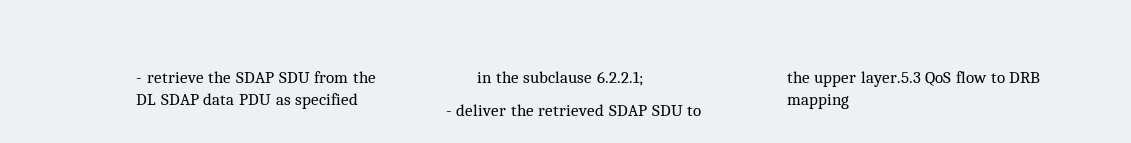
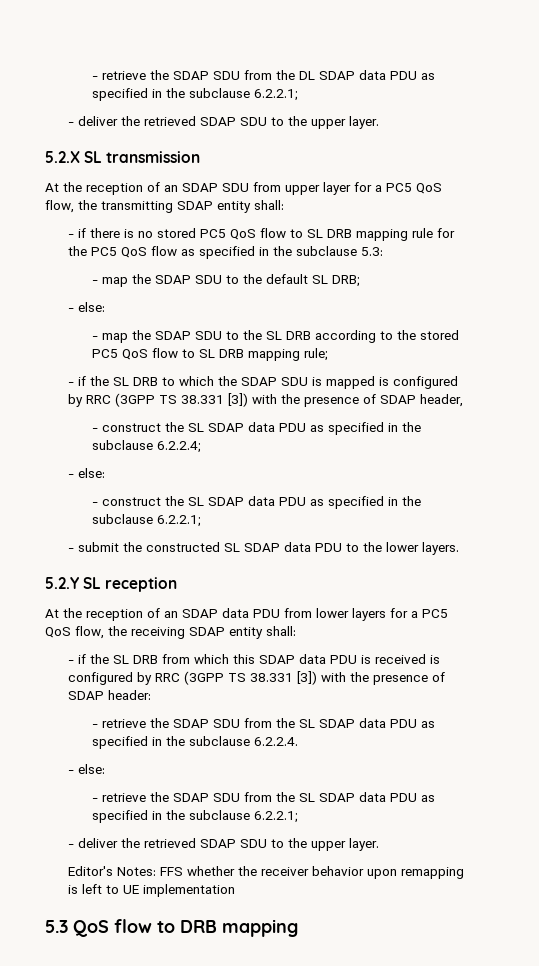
  - retrieve the SDAP SDU from the DL SDAP data PDU as specified in the subclause 6.2.2.1;
- - deliver the retrieved SDAP SDU to the upper layer.5.3 QoS flow to DRB mapping
+ - deliver the retrieved SDAP SDU to the upper layer.
+ 5.2.X SL transmission
+ At the reception of an SDAP SDU from upper layer for a PC5 QoS flow, the transmitting SDAP entity shall:
+ - if there is no stored PC5 QoS flow to SL DRB mapping rule for the PC5 QoS flow as specified in the subclause 5.3:
+ - map the SDAP SDU to the default SL DRB;
+ - else:
+ - map the SDAP SDU to the SL DRB according to the stored PC5 QoS flow to SL DRB mapping rule;
+ - if the SL DRB to which the SDAP SDU is mapped is configured by RRC (3GPP TS 38.331 [3]) with the presence of SDAP header,
+ - construct the SL SDAP data PDU as specified in the subclause 6.2.2.4;
+ - else:
+ - construct the SL SDAP data PDU as specified in the subclause 6.2.2.1;
+ - submit the constructed SL SDAP data PDU to the lower layers.
+ 5.2.Y SL reception
+ At the reception of an SDAP data PDU from lower layers for a PC5 QoS flow, the receiving SDAP entity shall:
+ - if the SL DRB from which this SDAP data PDU is received is configured by RRC (3GPP TS 38.331 [3]) with the presence of SDAP header:
+ - retrieve the SDAP SDU from the SL SDAP data PDU as specified in the subclause 6.2.2.4.
+ - else:
+ - retrieve the SDAP SDU from the SL SDAP data PDU as specified in the subclause 6.2.2.1;
+ - deliver the retrieved SDAP SDU to the upper layer.
+ Editor's Notes: FFS whether the receiver behavior upon remapping is left to UE implementation
+ 5.3 QoS flow to DRB mapping

